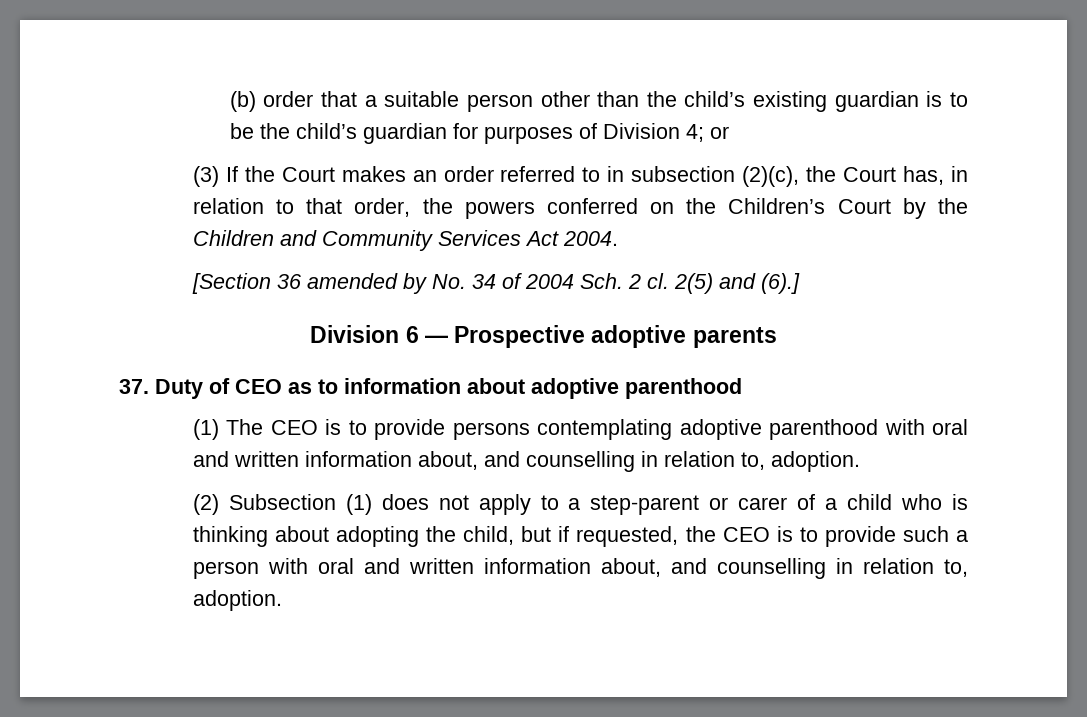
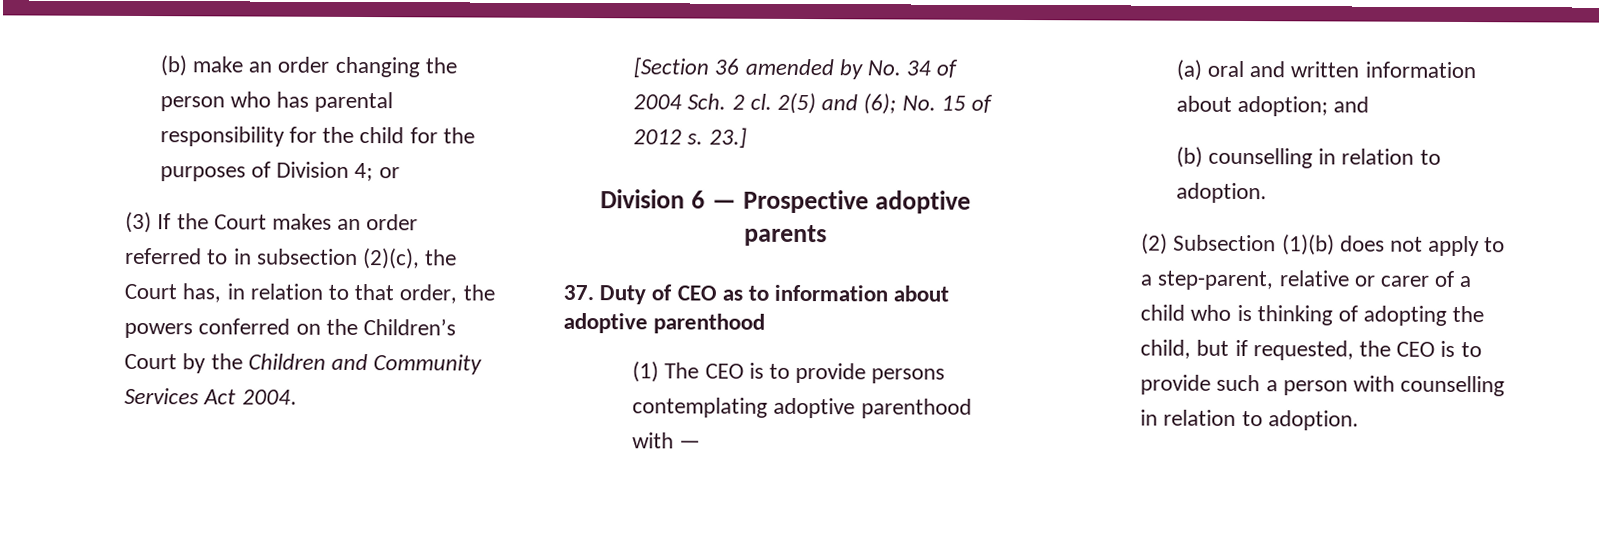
- (b) order that a suitable person other than the child’s existing guardian is to be the child’s guardian for purposes of Division 4; or
+ (b) make an order changing the person who has parental responsibility for the child for the purposes of Division 4; or
- 2(5) and (6).]
+ 2(5) and (6); No. 15 of 2012 s. 23.]
- (1) The CEO is to provide persons contemplating adoptive parenthood with oral and written information about, and counselling in relation to, adoption.
+ (1) The CEO is to provide persons contemplating adoptive parenthood with —
+ (a) oral and written information about adoption; and
+ (b) counselling in relation to adoption.
- (2) Subsection (1) does not apply to a step-parent or carer of a child who is thinking about adopting the child, but if requested, the CEO is to provide such a person with oral and written information about, and counselling in relation to, adoption.
+ (2) Subsection (1)(b) does not apply to a step-parent, relative or carer of a child who is thinking of adopting the child, but if requested, the CEO is to provide such a person with counselling in relation to adoption.

